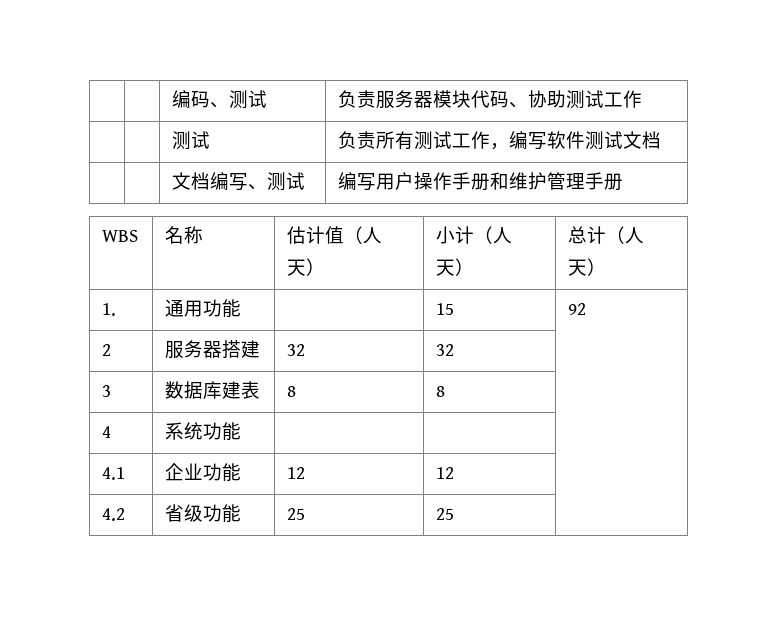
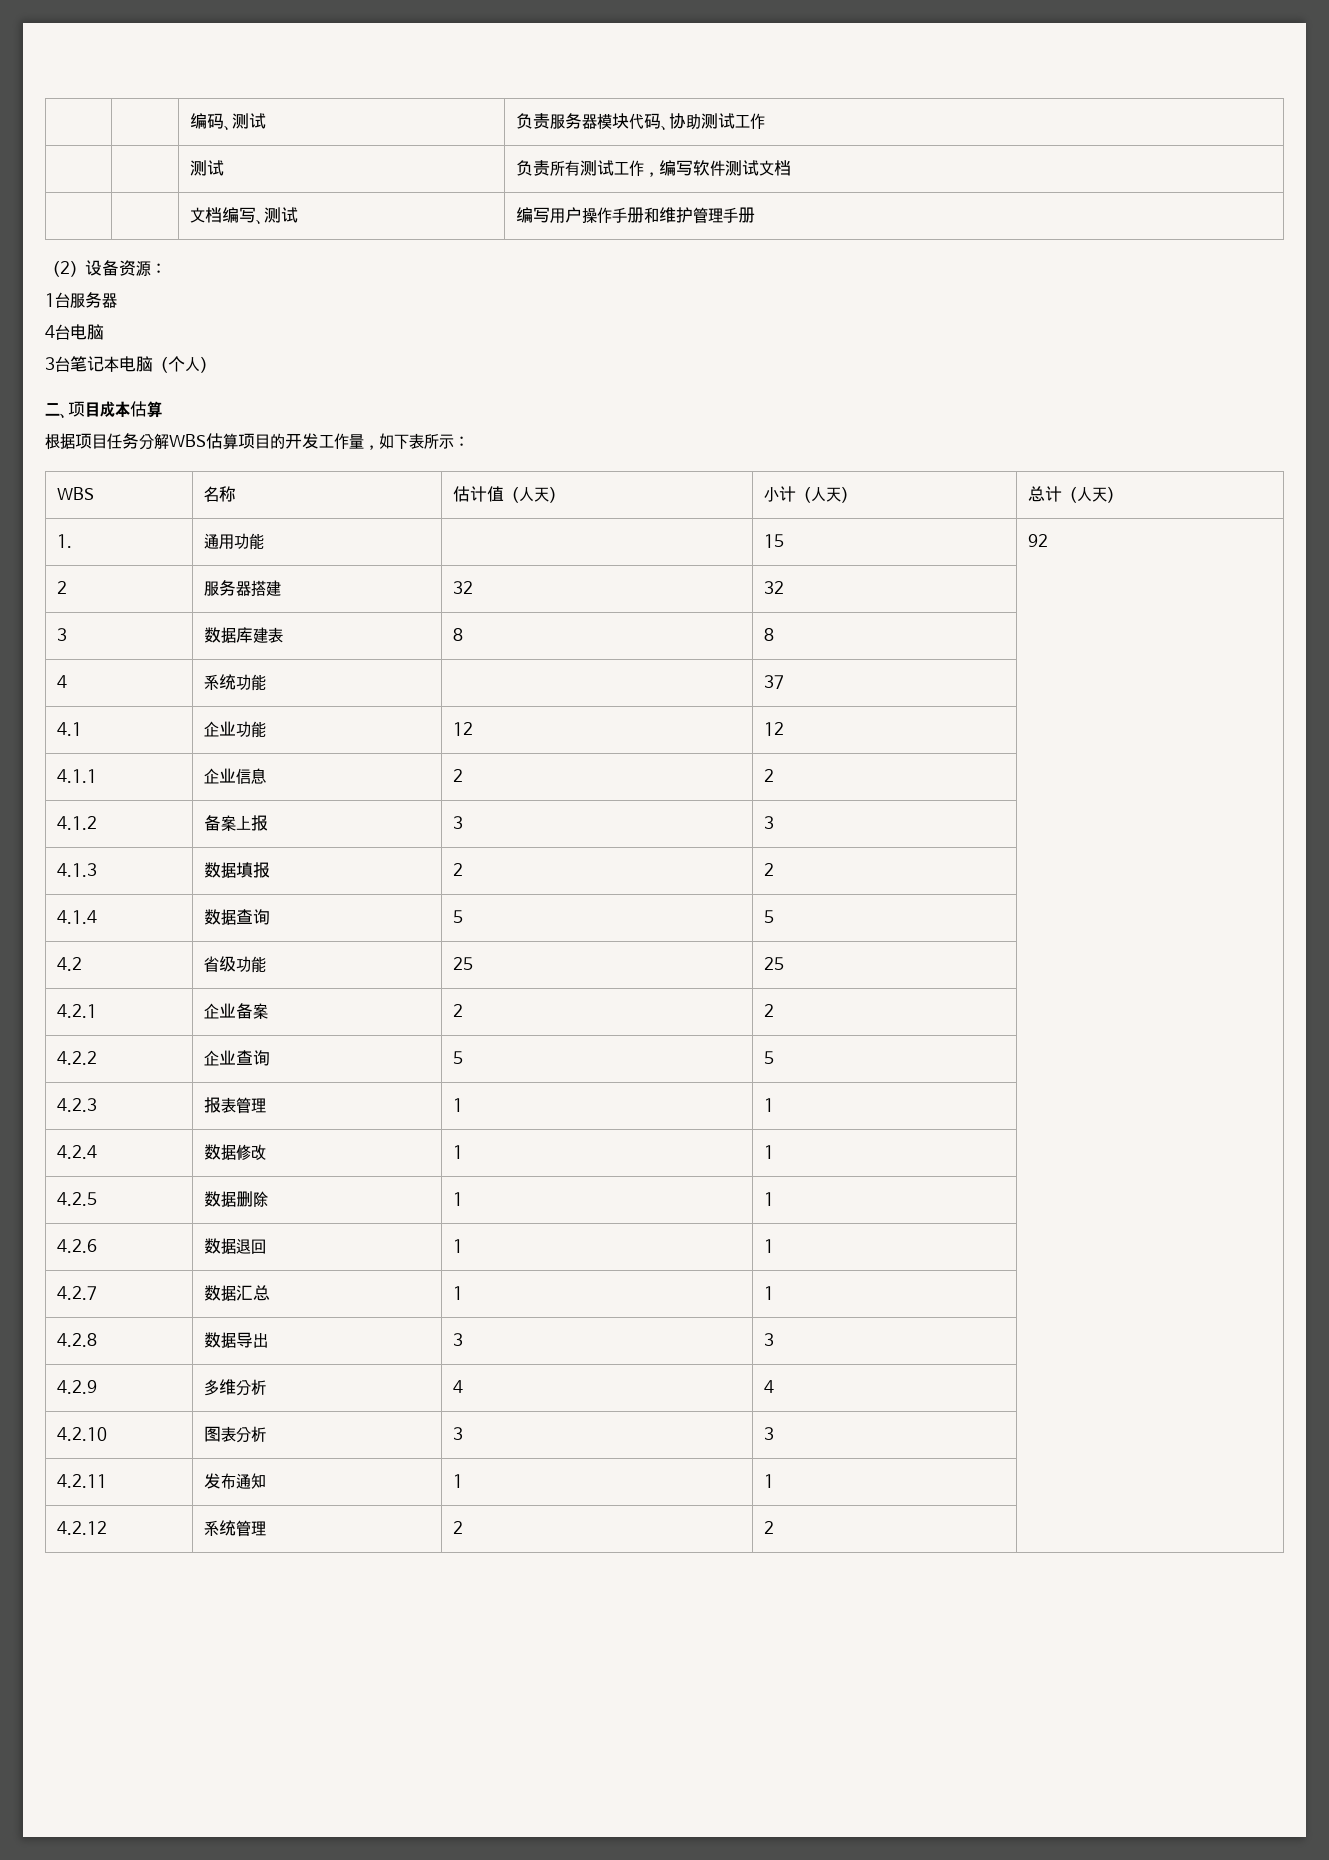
+ （2）设备资源：
+ 1台服务器
+ 4台电脑
+ 3台笔记本电脑（个人）
+ 二、项目成本估算
+ 根据项目任务分解WBS估算项目的开发工作量，如下表所示：
- 4 | 系统功能 | | |
+ 4 | 系统功能 | | 37 |
+ 4.1.1 | 企业信息 | 2 | 2 |
+ 4.1.2 | 备案上报 | 3 | 3 |
+ 4.1.3 | 数据填报 | 2 | 2 |
+ 4.1.4 | 数据查询 | 5 | 5 |
+ 4.2.1 | 企业备案 | 2 | 2 |
+ 4.2.2 | 企业查询 | 5 | 5 |
+ 4.2.3 | 报表管理 | 1 | 1 |
+ 4.2.4 | 数据修改 | 1 | 1 |
+ 4.2.5 | 数据删除 | 1 | 1 |
+ 4.2.6 | 数据退回 | 1 | 1 |
+ 4.2.7 | 数据汇总 | 1 | 1 |
+ 4.2.8 | 数据导出 | 3 | 3 |
+ 4.2.9 | 多维分析 | 4 | 4 |
+ 4.2.10 | 图表分析 | 3 | 3 |
+ 4.2.11 | 发布通知 | 1 | 1 |
+ 4.2.12 | 系统管理 | 2 | 2 |

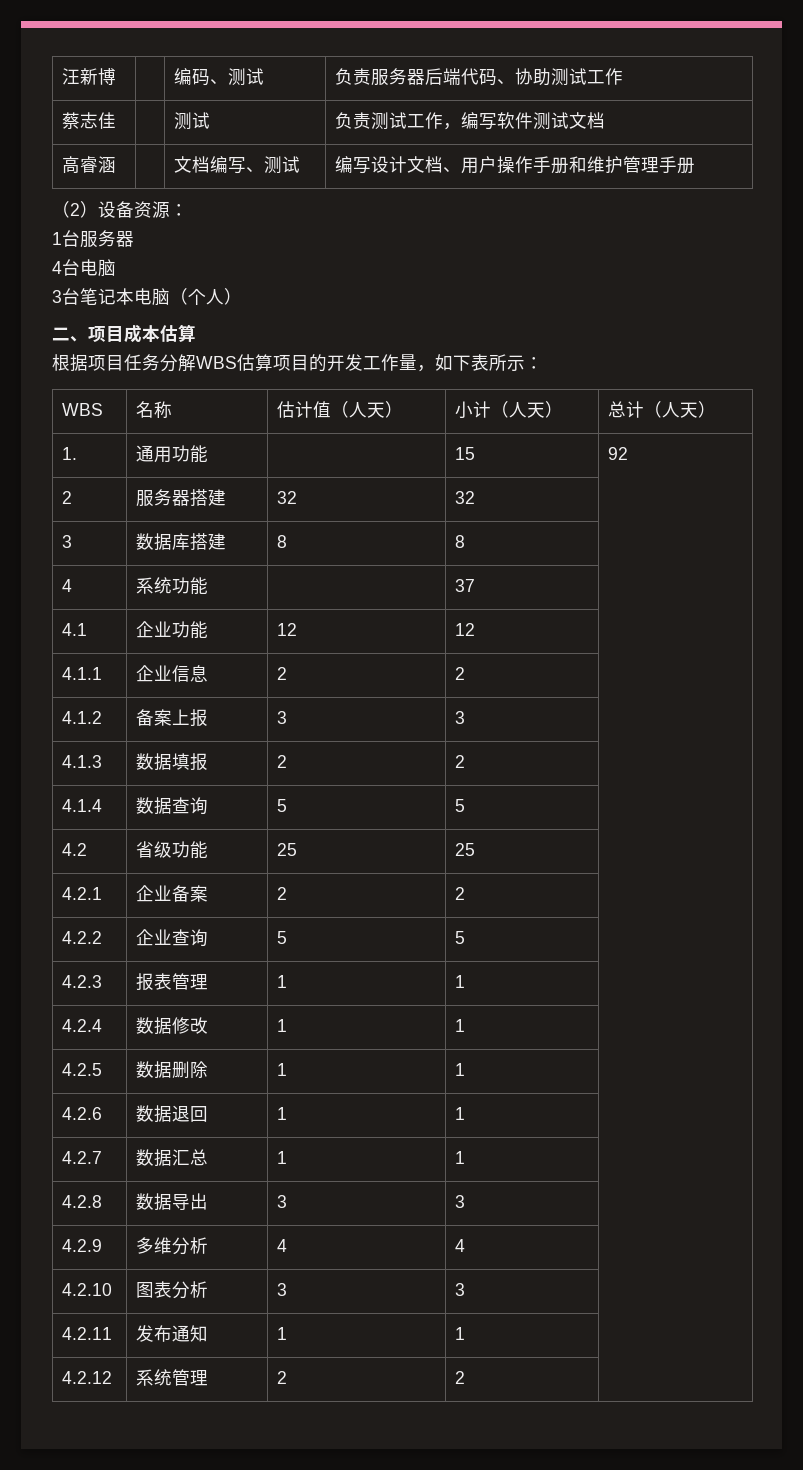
- | | 编码、测试 | 负责服务器模块代码、协助测试工作
+ 汪新博 | | 编码、测试 | 负责服务器后端代码、协助测试工作
- | | 测试 | 负责所有测试工作，编写软件测试文档
+ 蔡志佳 | | 测试 | 负责测试工作，编写软件测试文档
- | | 文档编写、测试 | 编写用户操作手册和维护管理手册
+ 高睿涵 | | 文档编写、测试 | 编写设计文档、用户操作手册和维护管理手册
- 3 | 数据库建表 | 8 | 8 |
+ 3 | 数据库搭建 | 8 | 8 |

